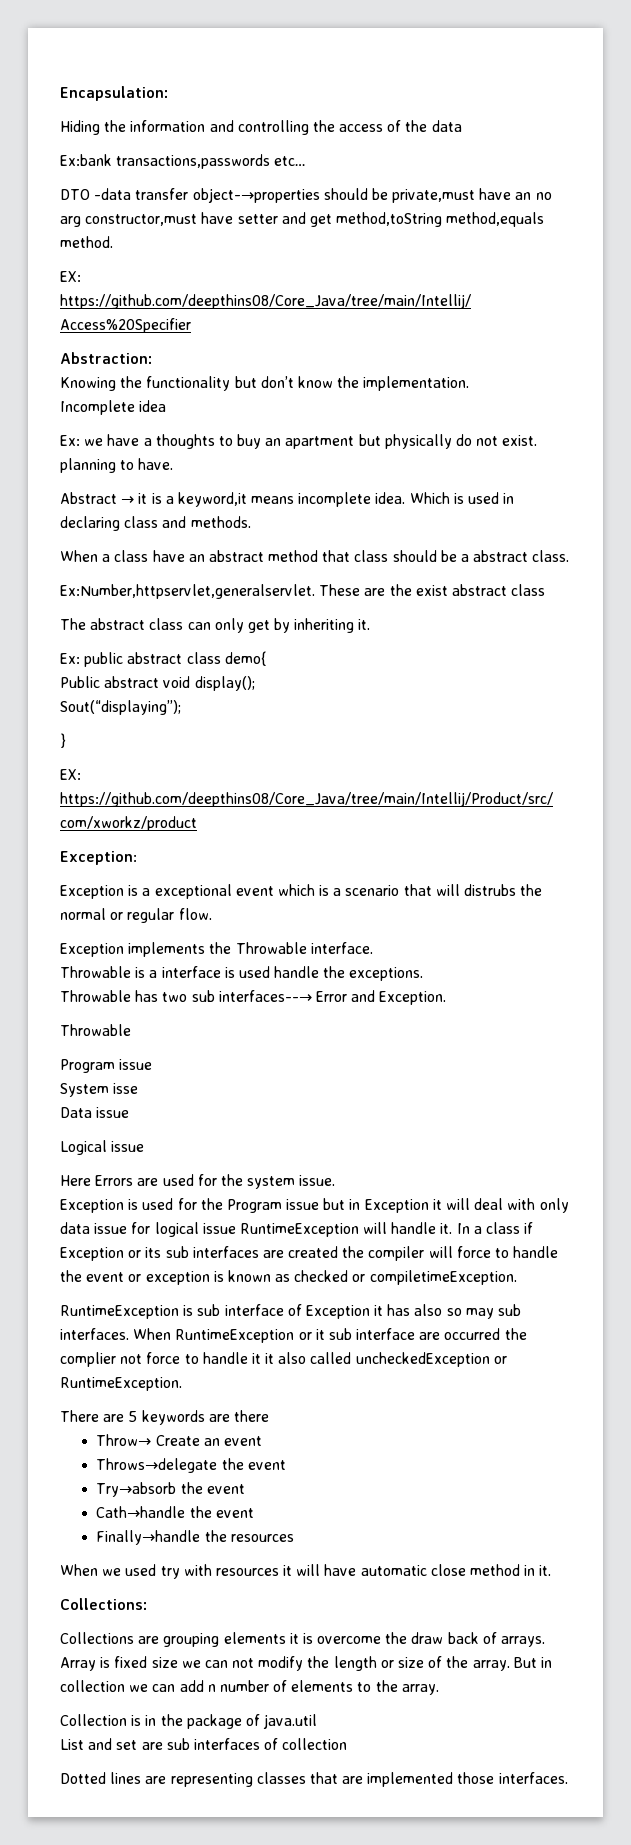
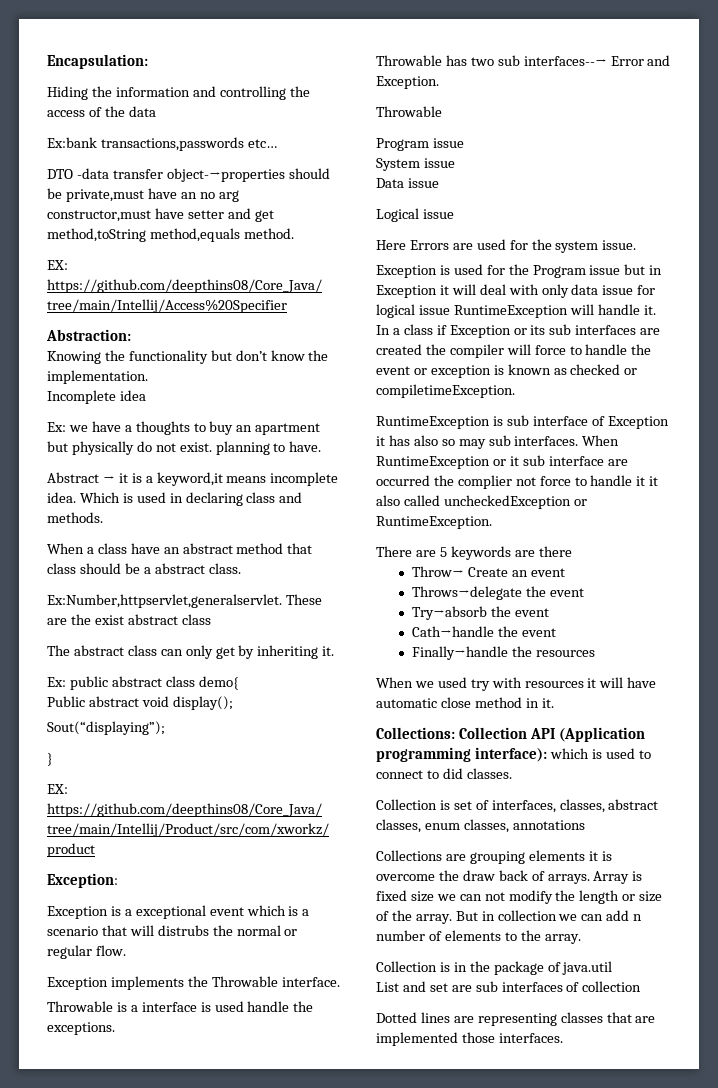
- System isse
+ System issue
- Collections:
+ Collections: Collection API (Application programming interface): which is used to connect to did classes.
+ Collection is set of interfaces, classes, abstract classes, enum classes, annotations

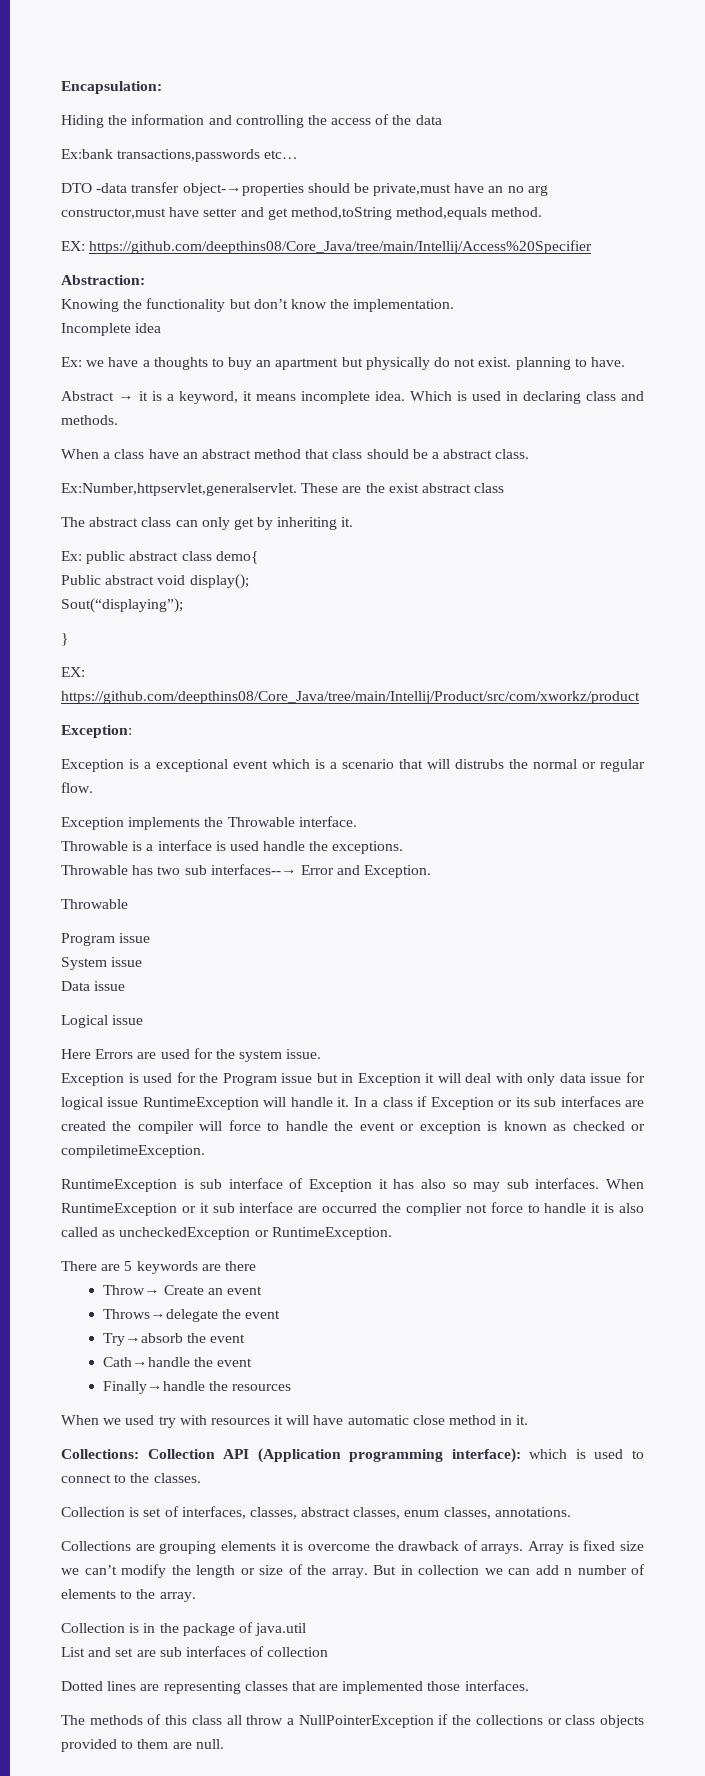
- Abstract → it is a keyword,it means incomplete idea.
+ Abstract → it is a keyword, it means incomplete idea.
- When RuntimeException or it sub interface are occurred the complier not force to handle it it also called uncheckedException or RuntimeException.
+ When RuntimeException or it sub interface are occurred the complier not force to handle it is also called as uncheckedException or RuntimeException.
- Collections: Collection API (Application programming interface): which is used to connect to did classes.
+ Collections: Collection API (Application programming interface): which is used to connect to the classes.
- Collection is set of interfaces, classes, abstract classes, enum classes, annotations
+ Collection is set of interfaces, classes, abstract classes, enum classes, annotations.
- Collections are grouping elements it is overcome the draw back of arrays.
+ Collections are grouping elements it is overcome the drawback of arrays.
- Array is fixed size we can not modify the length or size of the array.
+ Array is fixed size we can’t modify the length or size of the array.
+ The methods of this class all throw a NullPointerException if the collections or class objects provided to them are null.

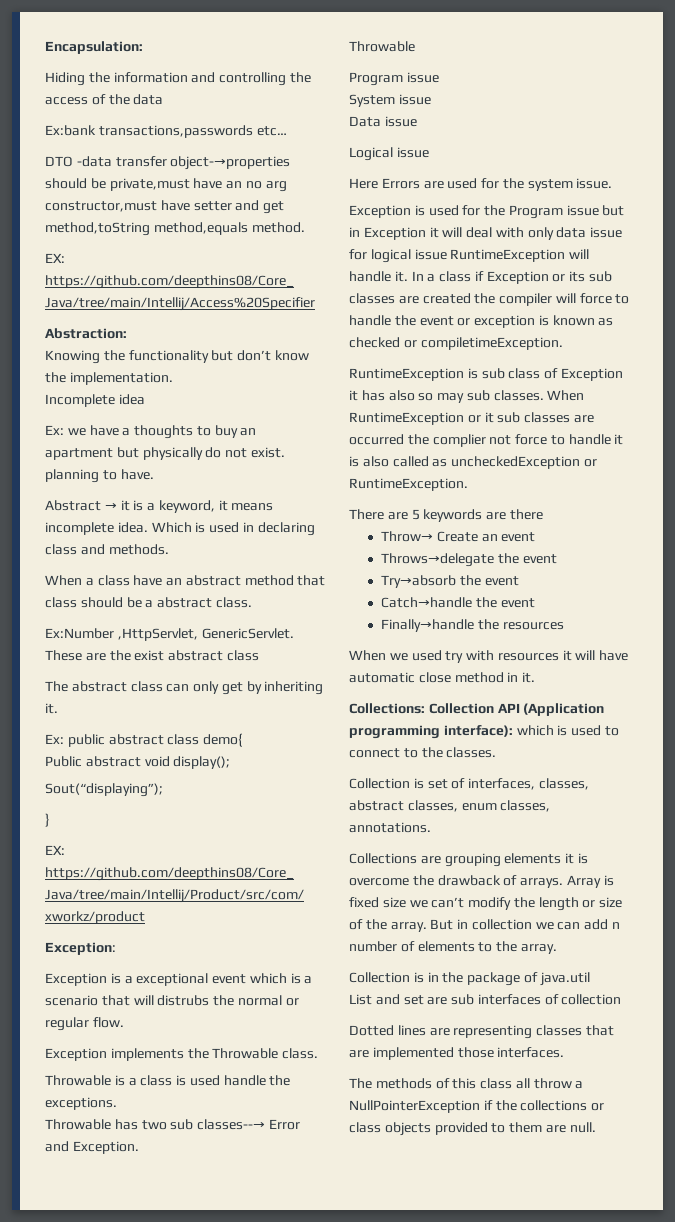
- Ex:Number,httpservlet,generalservlet.
+ Ex:Number ,HttpServlet, GenericServlet.
- Exception implements the Throwable interface.
+ Exception implements the Throwable class.
- Throwable is a interface is used handle the exceptions.
+ Throwable is a class is used handle the exceptions.
- Throwable has two sub interfaces--→ Error and Exception.
+ Throwable has two sub classes--→ Error and Exception.
- In a class if Exception or its sub interfaces are created the compiler will force to handle the event or exception is known as checked or compiletimeException.
+ In a class if Exception or its sub classes are created the compiler will force to handle the event or exception is known as checked or compiletimeException.
- RuntimeException is sub interface of Exception it has also so may sub interfaces.
+ RuntimeException is sub class of Exception it has also so may sub classes.
- When RuntimeException or it sub interface are occurred the complier not force to handle it is also called as uncheckedException or RuntimeException.
+ When RuntimeException or it sub classes are occurred the complier not force to handle it is also called as uncheckedException or RuntimeException.
- Cath→handle the event
+ Catch→handle the event

